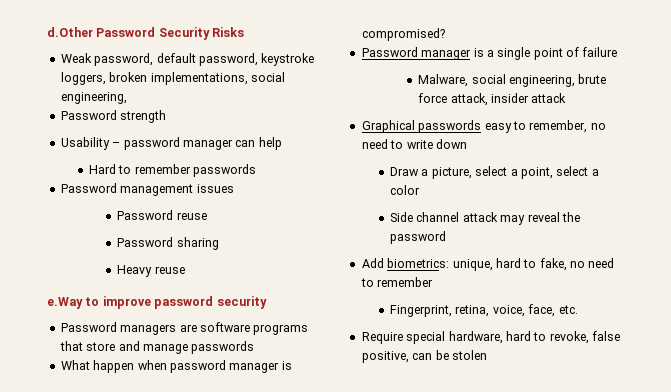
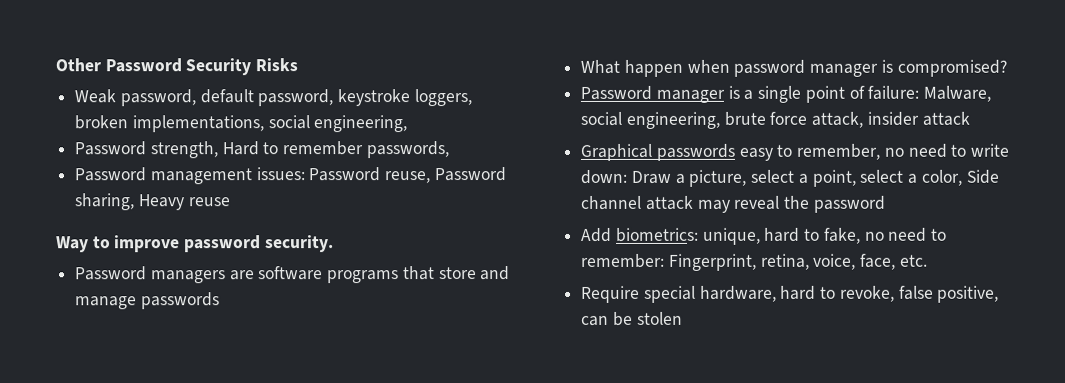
- d.Other Password Security Risks
+ Other Password Security Risks
- Password strength
- Usability – password manager can help
- Hard to remember passwords
+ Password strength, Hard to remember passwords,
- Password management issues
- Password reuse
- Password sharing
- Heavy reuse
+ Password management issues: Password reuse, Password sharing, Heavy reuse
- e.Way to improve password security
+ Way to improve password security.
- Password manager is a single point of failure
- Malware, social engineering, brute force attack, insider attack
+ Password manager is a single point of failure: Malware, social engineering, brute force attack, insider attack
- Graphical passwords easy to remember, no need to write down
- Draw a picture, select a point, select a color
- Side channel attack may reveal the password
+ Graphical passwords easy to remember, no need to write down: Draw a picture, select a point, select a color, Side channel attack may reveal the password
- Add biometrics: unique, hard to fake, no need to remember
- Fingerprint, retina, voice, face, etc.
+ Add biometrics: unique, hard to fake, no need to remember: Fingerprint, retina, voice, face, etc.

